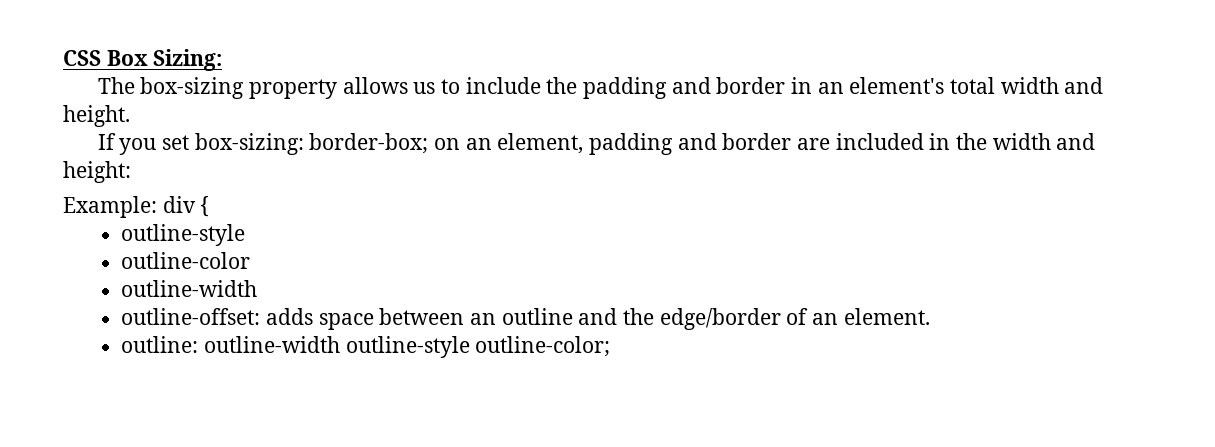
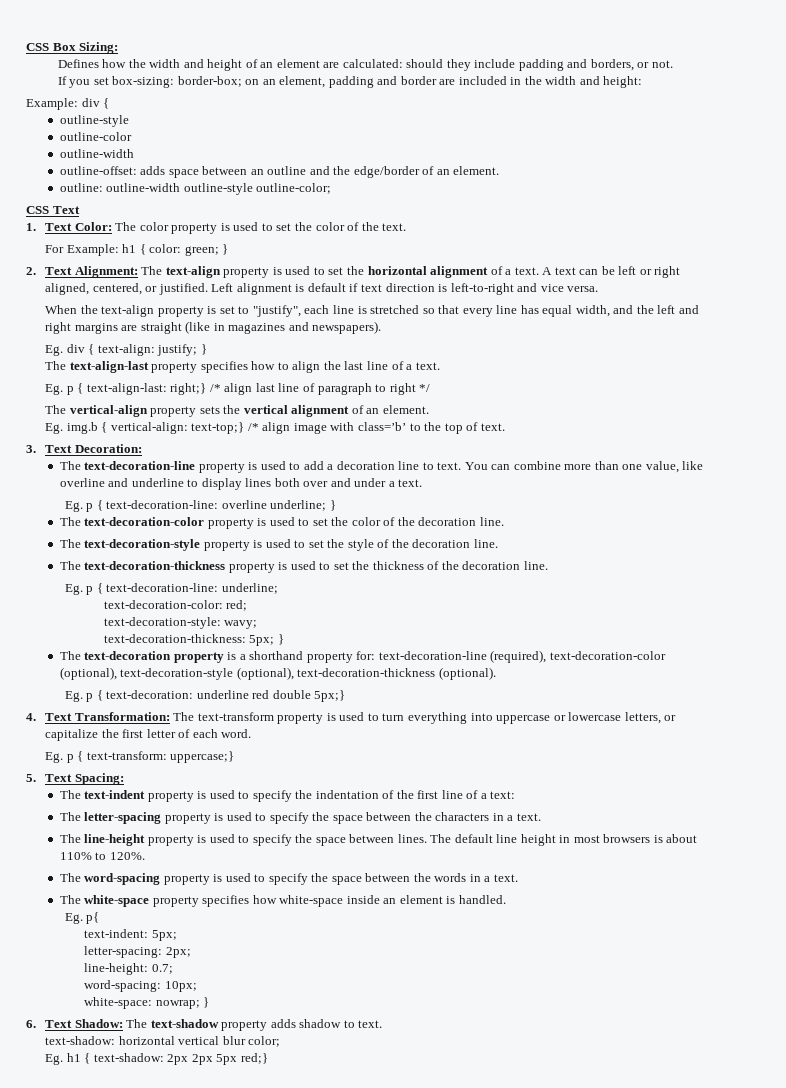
- The box-sizing property allows us to include the padding and border in an element's total width and height.
+ Defines how the width and height of an element are calculated: should they include padding and borders, or not.
+ CSS Text
+ 1. Text Color: The color property is used to set the color of the text.
+ For Example: h1 { color: green; }
+ 2. Text Alignment: The text-align property is used to set the horizontal alignment of a text. A text can be left or right aligned, centered, or justified. Left alignment is default if text direction is left-to-right and vice versa.
+ When the text-align property is set to "justify", each line is stretched so that every line has equal width, and the left and right margins are straight (like in magazines and newspapers).
+ Eg. div { text-align: justify; }
+ The text-align-last property specifies how to align the last line of a text.
+ Eg. p { text-align-last: right;} /* align last line of paragraph to right */
+ The vertical-align property sets the vertical alignment of an element.
+ Eg. img.b { vertical-align: text-top;} /* align image with class=’b’ to the top of text.
+ 3. Text Decoration:
+ The text-decoration-line property is used to add a decoration line to text. You can combine more than one value, like overline and underline to display lines both over and under a text.
+ Eg. p { text-decoration-line: overline underline; }
+ The text-decoration-color property is used to set the color of the decoration line.
+ The text-decoration-style property is used to set the style of the decoration line.
+ The text-decoration-thickness property is used to set the thickness of the decoration line.
+ Eg. p { text-decoration-line: underline;
+ text-decoration-color: red;
+ text-decoration-style: wavy;
+ text-decoration-thickness: 5px; }
+ The text-decoration property is a shorthand property for: text-decoration-line (required), text-decoration-color (optional), text-decoration-style (optional), text-decoration-thickness (optional).
+ Eg. p { text-decoration: underline red double 5px;}
+ 4. Text Transformation: The text-transform property is used to turn everything into uppercase or lowercase letters, or capitalize the first letter of each word.
+ Eg. p { text-transform: uppercase;}
+ 5. Text Spacing:
+ The text-indent property is used to specify the indentation of the first line of a text:
+ The letter-spacing property is used to specify the space between the characters in a text.
+ The line-height property is used to specify the space between lines. The default line height in most browsers is about 110% to 120%.
+ The word-spacing property is used to specify the space between the words in a text.
+ The white-space property specifies how white-space inside an element is handled.
+ Eg. p{
+ text-indent: 5px;
+ letter-spacing: 2px;
+ line-height: 0.7;
+ word-spacing: 10px;
+ white-space: nowrap; }
+ 6. Text Shadow: The text-shadow property adds shadow to text.
+ text-shadow: horizontal vertical blur color;
+ Eg. h1 { text-shadow: 2px 2px 5px red;}

